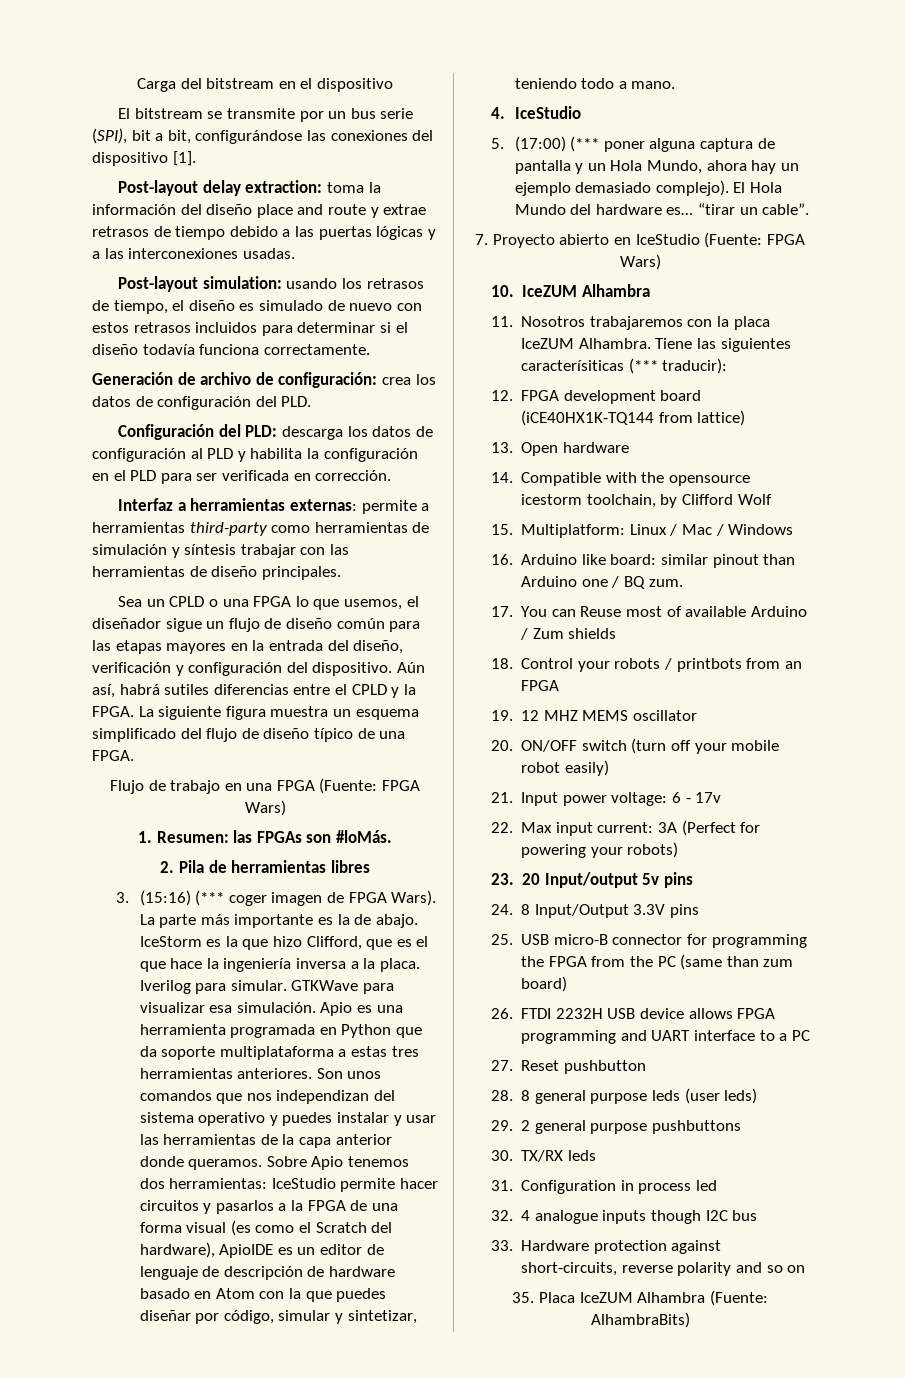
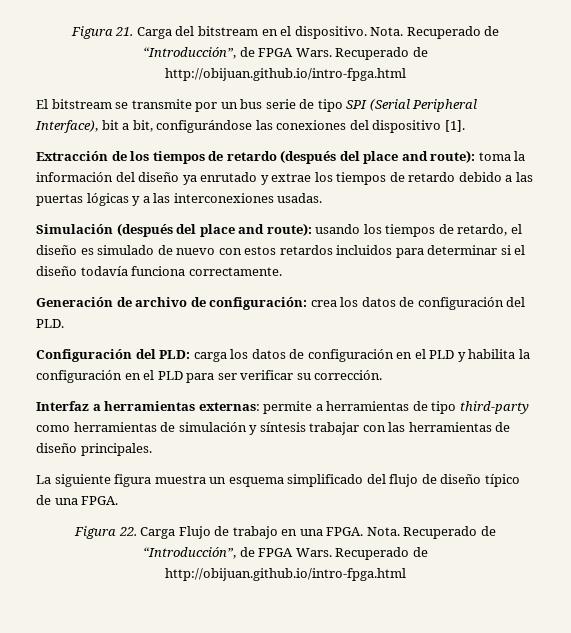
- Carga del bitstream en el dispositivo
+ Figura 21. Carga del bitstream en el dispositivo. Nota. Recuperado de “Introducción”, de FPGA Wars. Recuperado de http://obijuan.github.io/intro-fpga.html
- El bitstream se transmite por un bus serie (SPI), bit a bit, configurándose las conexiones del dispositivo [1].
+ El bitstream se transmite por un bus serie de tipo SPI (Serial Peripheral Interface), bit a bit, configurándose las conexiones del dispositivo [1].
- Post-layout delay extraction: toma la información del diseño place and route y extrae retrasos de tiempo debido a las puertas lógicas y a las interconexiones usadas.
+ Extracción de los tiempos de retardo (después del place and route): toma la información del diseño ya enrutado y extrae los tiempos de retardo debido a las puertas lógicas y a las interconexiones usadas.
- Post-layout simulation: usando los retrasos de tiempo, el diseño es simulado de nuevo con estos retrasos incluidos para determinar si el diseño todavía funciona correctamente.
+ Simulación (después del place and route): usando los tiempos de retardo, el diseño es simulado de nuevo con estos retardos incluidos para determinar si el diseño todavía funciona correctamente.
- Configuración del PLD: descarga los datos de configuración al PLD y habilita la configuración en el PLD para ser verificada en corrección.
+ Configuración del PLD: carga los datos de configuración en el PLD y habilita la configuración en el PLD para ser verificar su corrección.
- Interfaz a herramientas externas: permite a herramientas third-party como herramientas de simulación y síntesis trabajar con las herramientas de diseño principales.
+ Interfaz a herramientas externas: permite a herramientas de tipo third-party como herramientas de simulación y síntesis trabajar con las herramientas de diseño principales.
- Sea un CPLD o una FPGA lo que usemos, el diseñador sigue un flujo de diseño común para las etapas mayores en la entrada del diseño, verificación y configuración del dispositivo. Aún así, habrá sutiles diferencias entre el CPLD y la FPGA.
- Flujo de trabajo en una FPGA (Fuente: FPGA Wars)
- 1. Resumen: las FPGAs son #loMás.
- 2. Pila de herramientas libres
- 3. (15:16) (*** coger imagen de FPGA Wars). La parte más importante es la de abajo. IceStorm es la que hizo Clifford, que es el que hace la ingeniería inversa a la placa. Iverilog para simular. GTKWave para visualizar esa simulación. Apio es una herramienta programada en Python que da soporte multiplataforma a estas tres herramientas anteriores. Son unos comandos que nos independizan del sistema operativo y puedes instalar y usar las herramientas de la capa anterior donde queramos. Sobre Apio tenemos dos herramientas: IceStudio permite hacer circuitos y pasarlos a la FPGA de una forma visual (es como el Scratch del hardware), ApioIDE es un editor de lenguaje de descripción de hardware basado en Atom con la que puedes diseñar por código, simular y sintetizar, teniendo todo a mano.
- 4. IceStudio
- 5. (17:00) (*** poner alguna captura de pantalla y un Hola Mundo, ahora hay un ejemplo demasiado complejo). El Hola Mundo del hardware es… “tirar un cable”.
- 7. Proyecto abierto en IceStudio (Fuente: FPGA Wars)
- 10. IceZUM Alhambra
- 11. Nosotros trabajaremos con la placa IceZUM Alhambra. Tiene las siguientes caracterísiticas (*** traducir):
- 12. FPGA development board (iCE40HX1K-TQ144 from lattice)
- 13. Open hardware
- 14. Compatible with the opensource icestorm toolchain, by Clifford Wolf
- 15. Multiplatform: Linux / Mac / Windows
- 16. Arduino like board: similar pinout than Arduino one / BQ zum.
- 17. You can Reuse most of available Arduino / Zum shields
- 18. Control your robots / printbots from an FPGA
- 19. 12 MHZ MEMS oscillator
- 20. ON/OFF switch (turn off your mobile robot easily)
- 21. Input power voltage: 6 - 17v
- 22. Max input current: 3A (Perfect for powering your robots)
- 23. 20 Input/output 5v pins
- 24. 8 Input/Output 3.3V pins
- 25. USB micro-B connector for programming the FPGA from the PC (same than zum board)
- 26. FTDI 2232H USB device allows FPGA programming and UART interface to a PC
- 27. Reset pushbutton
- 28. 8 general purpose leds (user leds)
- 29. 2 general purpose pushbuttons
- 30. TX/RX leds
- 31. Configuration in process led
- 32. 4 analogue inputs though I2C bus
- 33. Hardware protection against short-circuits, reverse polarity and so on
- 35. Placa IceZUM Alhambra (Fuente: AlhambraBits)
+ Figura 22. Carga Flujo de trabajo en una FPGA. Nota. Recuperado de “Introducción”, de FPGA Wars. Recuperado de http://obijuan.github.io/intro-fpga.html

